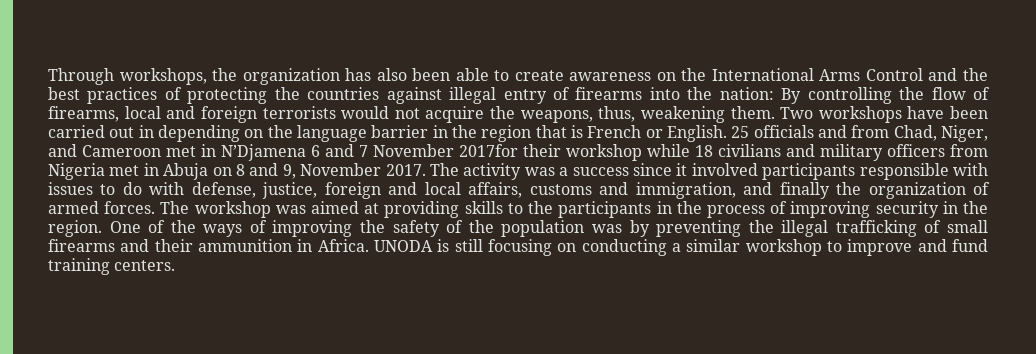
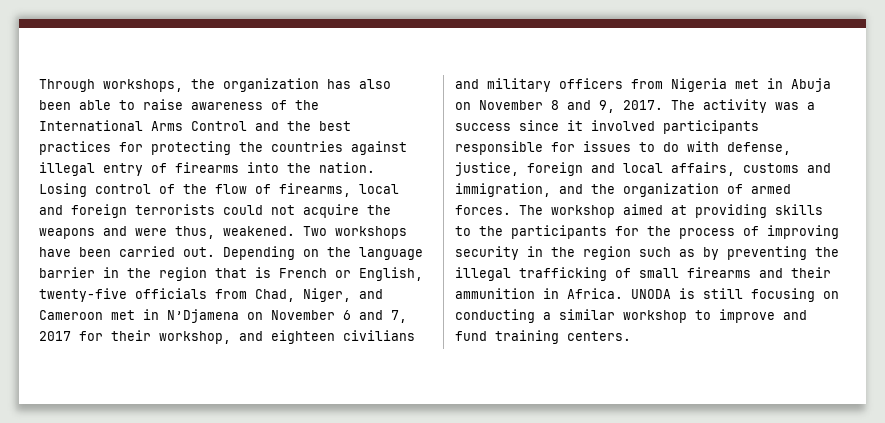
- Through workshops, the organization has also been able to create awareness on the International Arms Control and the best practices of protecting the countries against illegal entry of firearms into the nation: By controlling the flow of firearms, local and foreign terrorists would not acquire the weapons, thus, weakening them.
+ Through workshops, the organization has also been able to raise awareness of the International Arms Control and the best practices for protecting the countries against illegal entry of firearms into the nation. Losing control of the flow of firearms, local and foreign terrorists could not acquire the weapons and were thus, weakened.
- Two workshops have been carried out in depending on the language barrier in the region that is French or English. 25 officials and from Chad, Niger, and Cameroon met in N’Djamena 6 and 7 November 2017for their workshop while 18 civilians and military officers from Nigeria met in Abuja on 8 and 9, November 2017.
+ Two workshops have been carried out. Depending on the language barrier in the region that is French or English, twenty-five officials from Chad, Niger, and Cameroon met in N’Djamena on November 6 and 7, 2017 for their workshop, and eighteen civilians and military officers from Nigeria met in Abuja on November 8 and 9, 2017.
- The activity was a success since it involved participants responsible with issues to do with defense, justice, foreign and local affairs, customs and immigration, and finally the organization of armed forces.
+ The activity was a success since it involved participants responsible for issues to do with defense, justice, foreign and local affairs, customs and immigration, and the organization of armed forces.
- The workshop was aimed at providing skills to the participants in the process of improving security in the region. One of the ways of improving the safety of the population was by preventing the illegal trafficking of small firearms and their ammunition in Africa.
+ The workshop aimed at providing skills to the participants for the process of improving security in the region such as by preventing the illegal trafficking of small firearms and their ammunition in Africa.

